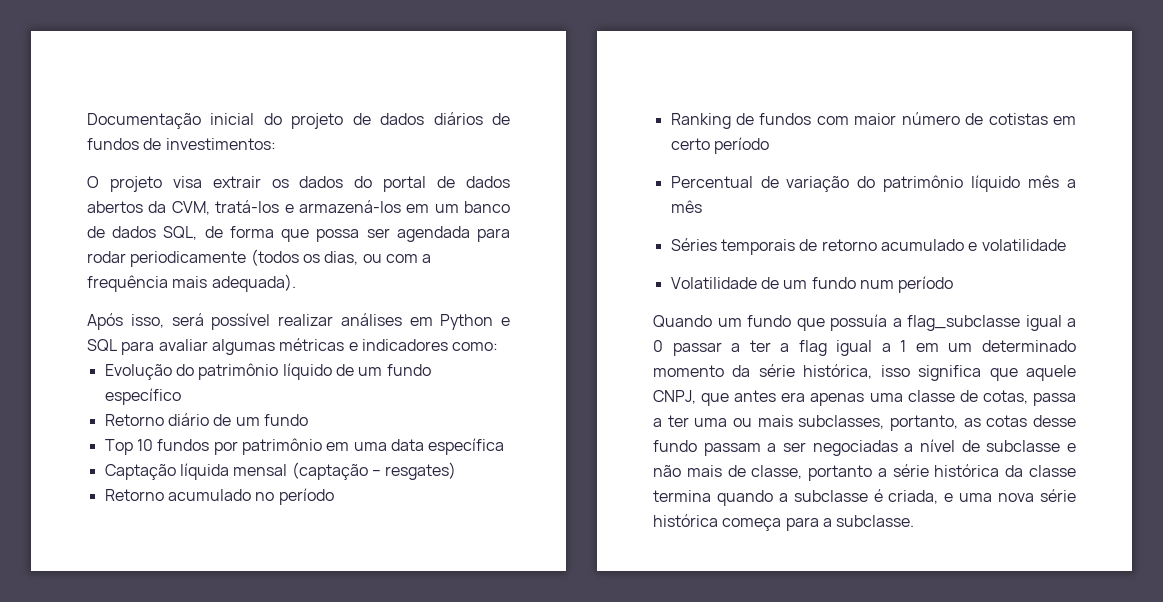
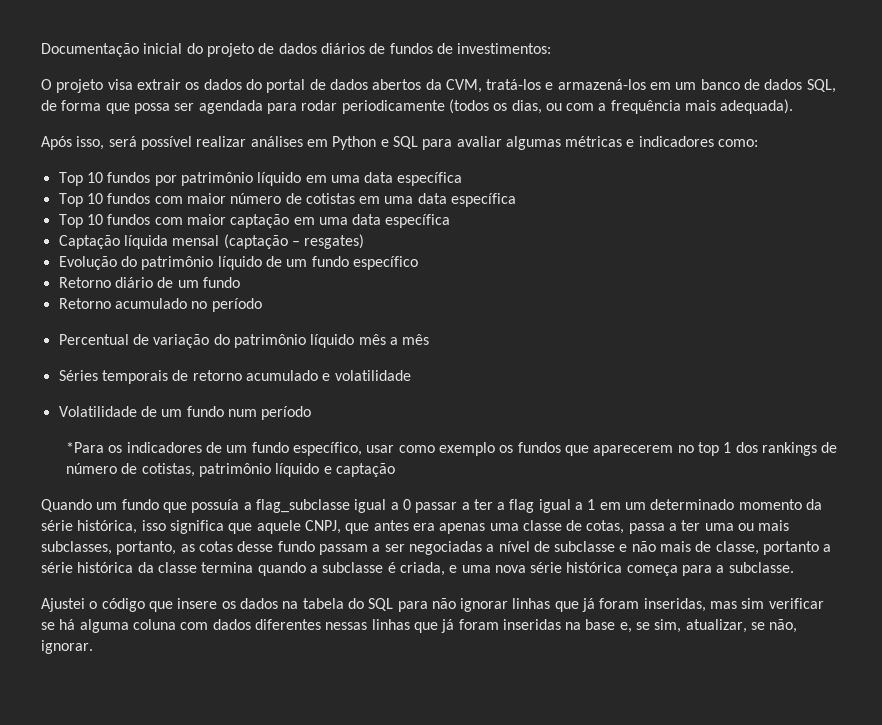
+ Top 10 fundos por patrimônio líquido em uma data específica
+ Top 10 fundos com maior número de cotistas em uma data específica
+ Top 10 fundos com maior captação em uma data específica
+ Captação líquida mensal (captação – resgates)
- Top 10 fundos por patrimônio em uma data específica
- Captação líquida mensal (captação – resgates)
  Retorno acumulado no período
- Ranking de fundos com maior número de cotistas em certo período
+ *Para os indicadores de um fundo específico, usar como exemplo os fundos que aparecerem no top 1 dos rankings de número de cotistas, patrimônio líquido e captação
+ Ajustei o código que insere os dados na tabela do SQL para não ignorar linhas que já foram inseridas, mas sim verificar se há alguma coluna com dados diferentes nessas linhas que já foram inseridas na base e, se sim, atualizar, se não, ignorar.

